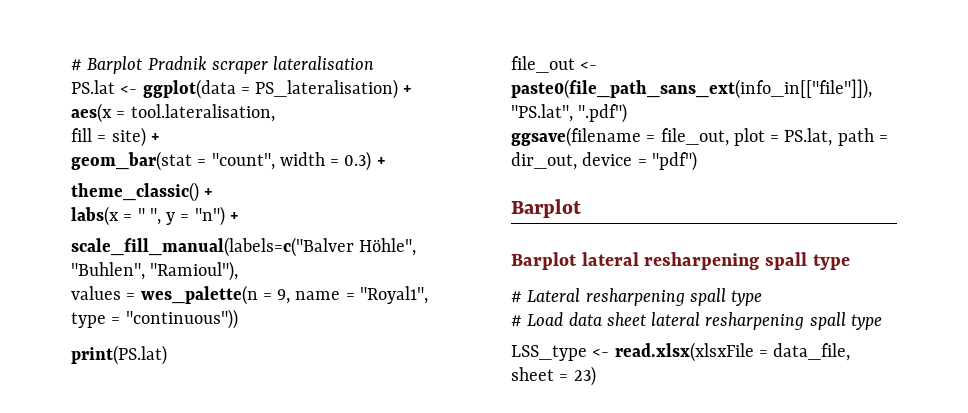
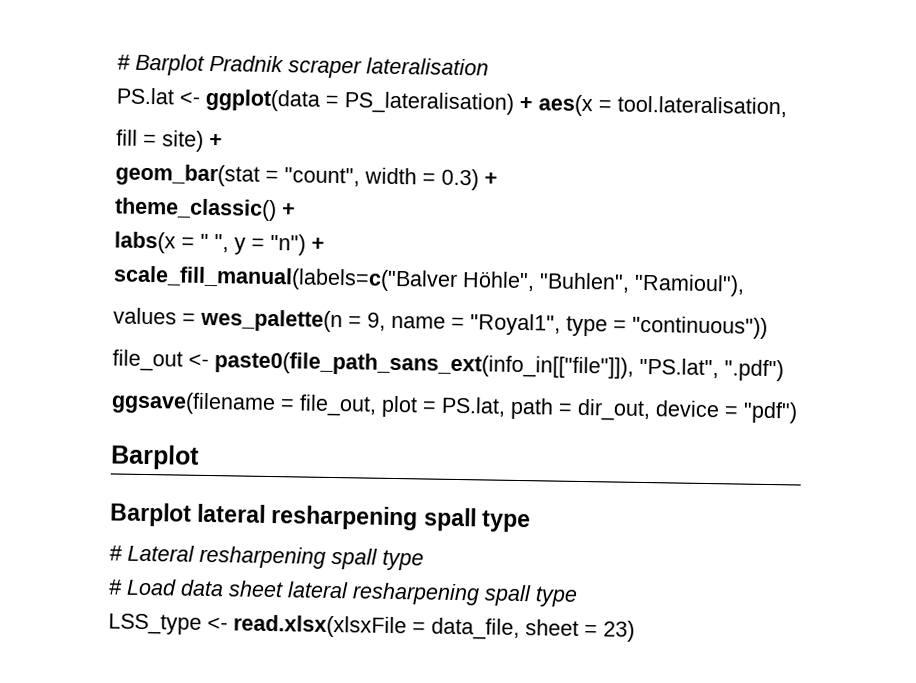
- print(PS.lat)

